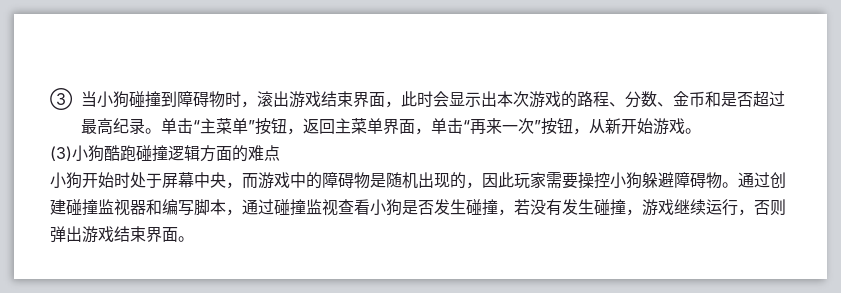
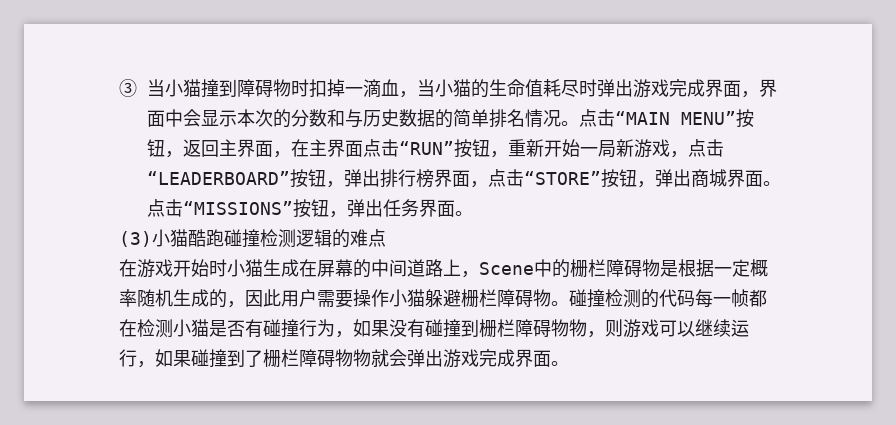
- ③当小狗碰撞到障碍物时，滚出游戏结束界面，此时会显示出本次游戏的路程、分数、金币和是否超过最高纪录。单击“主菜单”按钮，返回主菜单界面，单击“再来一次”按钮，从新开始游戏。
+ ③当小猫撞到障碍物时扣掉一滴血，当小猫的生命值耗尽时弹出游戏完成界面，界面中会显示本次的分数和与历史数据的简单排名情况。点击“MAIN MENU”按钮，返回主界面，在主界面点击“RUN”按钮，重新开始一局新游戏，点击“LEADERBOARD”按钮，弹出排行榜界面，点击“STORE”按钮，弹出商城界面。点击“MISSIONS”按钮，弹出任务界面。
- (3)小狗酷跑碰撞逻辑方面的难点
+ (3)小猫酷跑碰撞检测逻辑的难点
- 小狗开始时处于屏幕中央，而游戏中的障碍物是随机出现的，因此玩家需要操控小狗躲避障碍物。通过创建碰撞监视器和编写脚本，通过碰撞监视查看小狗是否发生碰撞，若没有发生碰撞，游戏继续运行，否则弹出游戏结束界面。
+ 在游戏开始时小猫生成在屏幕的中间道路上，Scene中的栅栏障碍物是根据一定概率随机生成的，因此用户需要操作小猫躲避栅栏障碍物。碰撞检测的代码每一帧都在检测小猫是否有碰撞行为，如果没有碰撞到栅栏障碍物物，则游戏可以继续运行，如果碰撞到了栅栏障碍物物就会弹出游戏完成界面。

